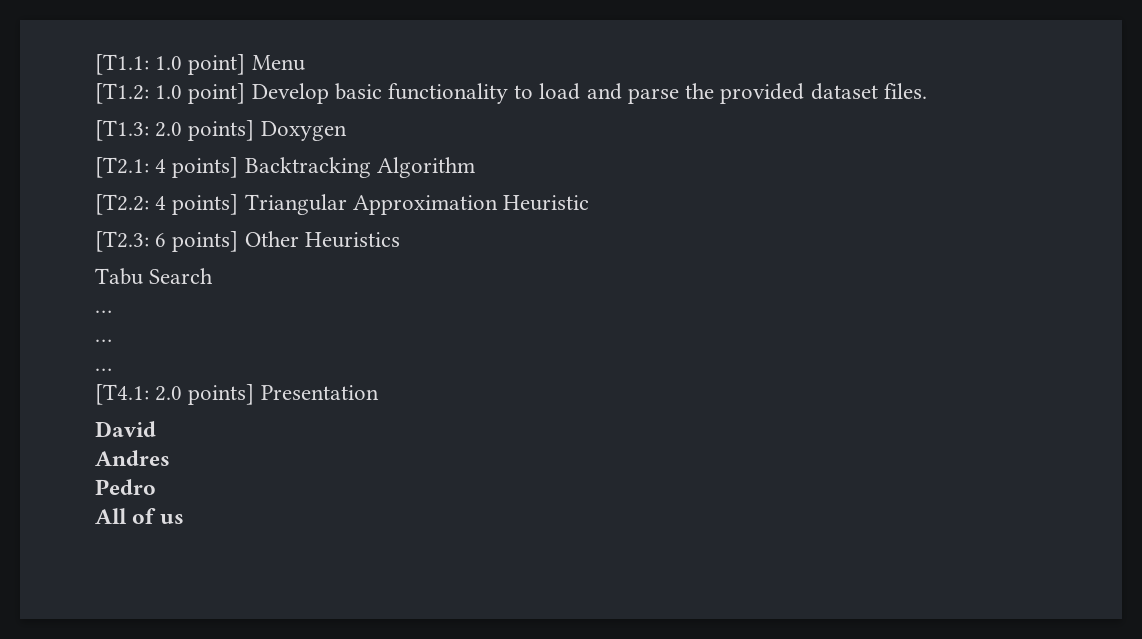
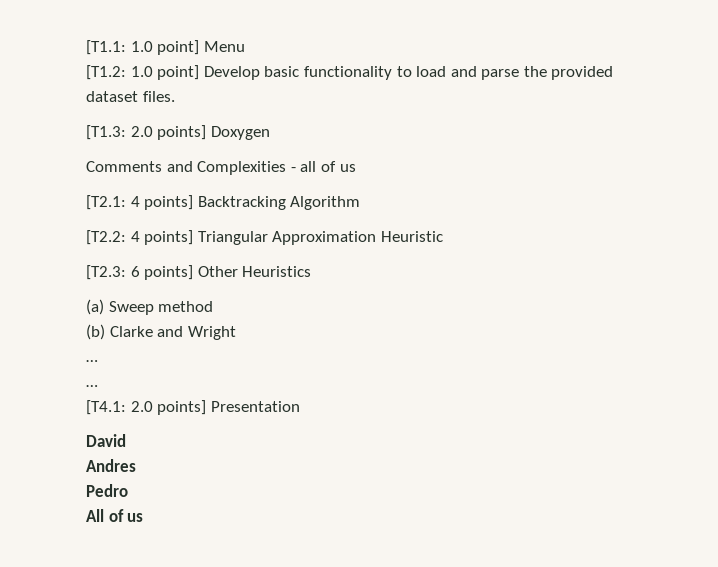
+ Comments and Complexities - all of us
- Tabu Search
- …
+ (a) Sweep method
+ (b) Clarke and Wright

